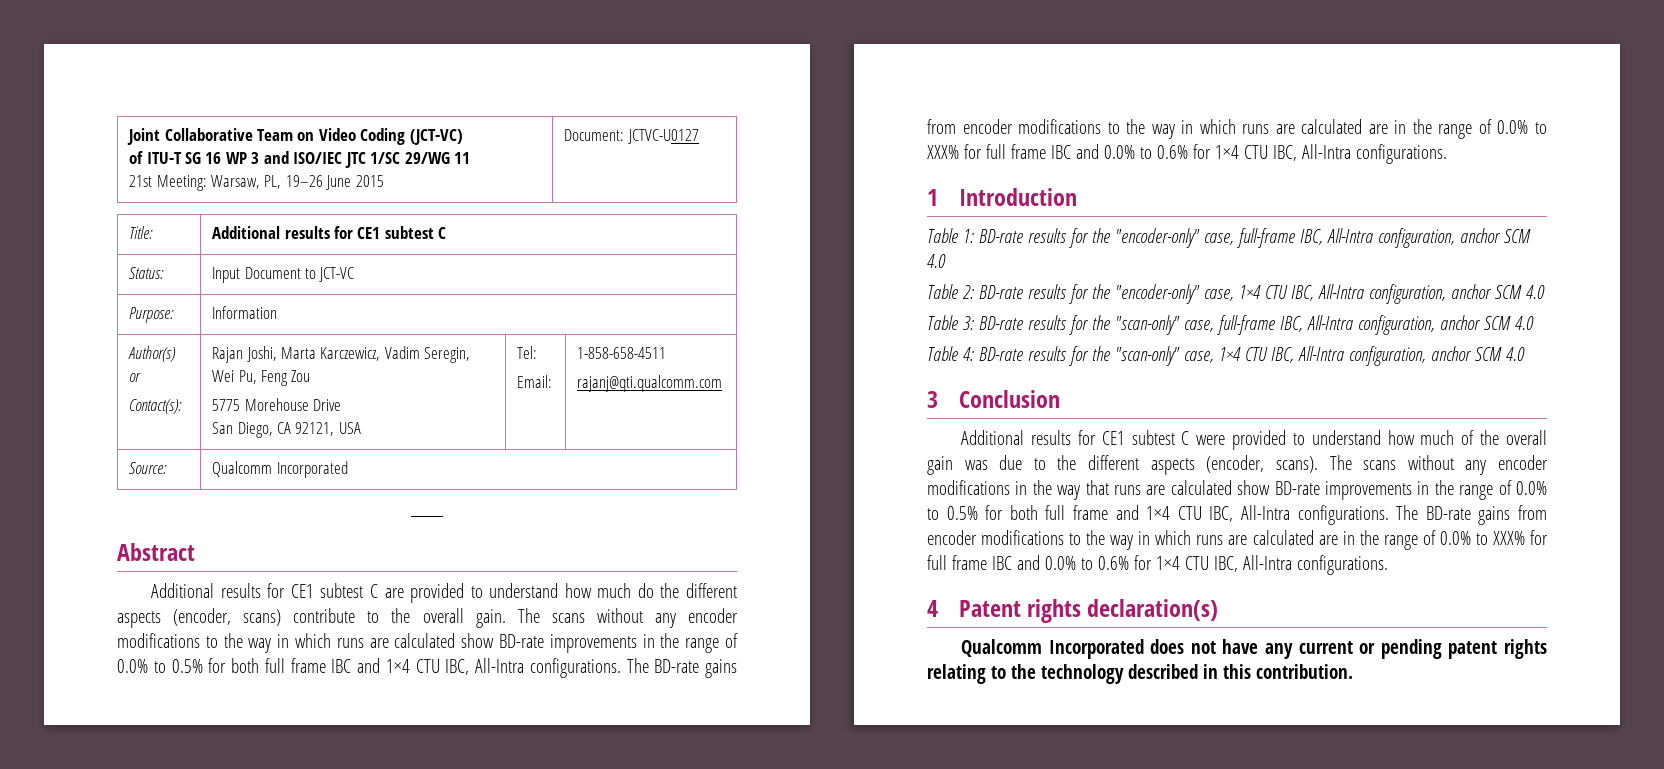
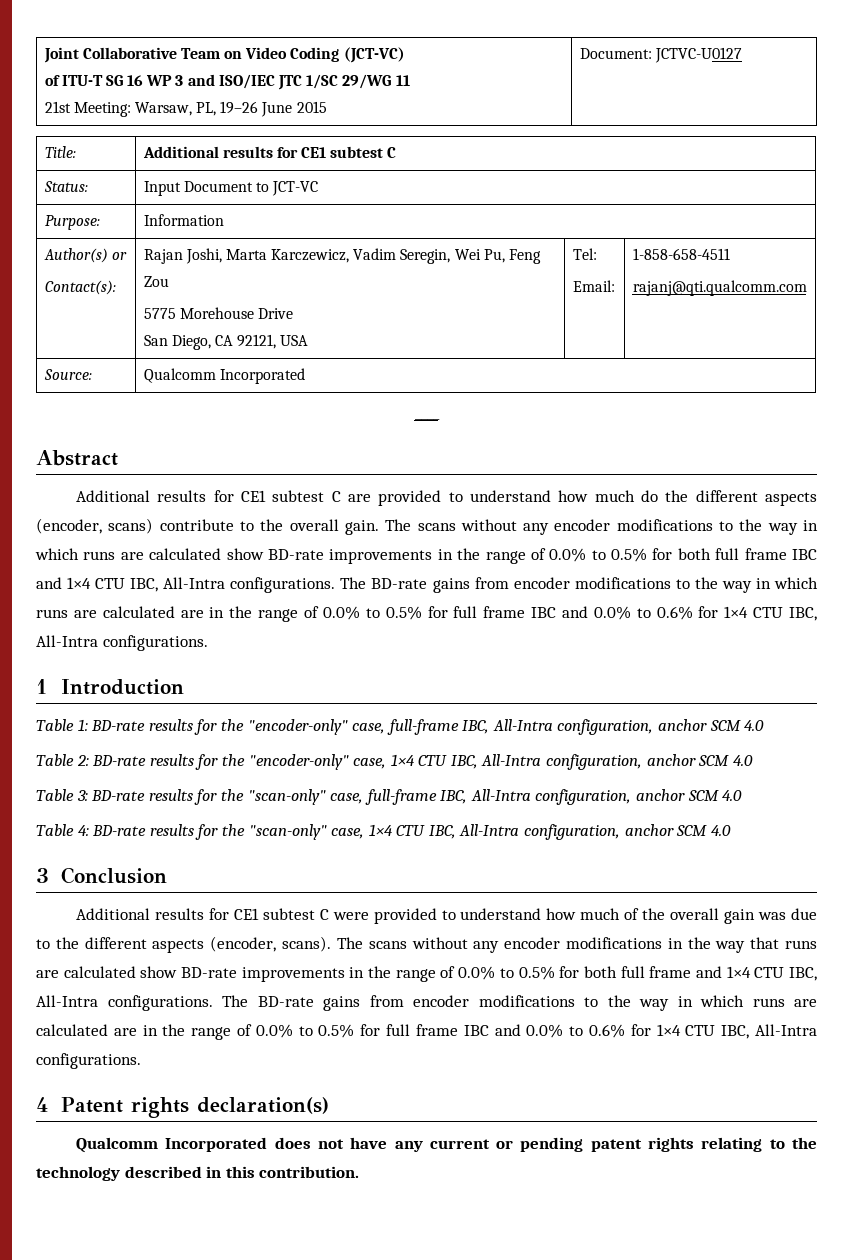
- The scans without any encoder modifications to the way in which runs are calculated show BD-rate improvements in the range of 0.0% to 0.5% for both full frame IBC and 1×4 CTU IBC, All-Intra configurations. The BD-rate gains from encoder modifications to the way in which runs are calculated are in the range of 0.0% to XXX% for full frame IBC and 0.0% to 0.6% for 1×4 CTU IBC, All-Intra configurations.
+ The scans without any encoder modifications to the way in which runs are calculated show BD-rate improvements in the range of 0.0% to 0.5% for both full frame IBC and 1×4 CTU IBC, All-Intra configurations. The BD-rate gains from encoder modifications to the way in which runs are calculated are in the range of 0.0% to 0.5% for full frame IBC and 0.0% to 0.6% for 1×4 CTU IBC, All-Intra configurations.
- The scans without any encoder modifications in the way that runs are calculated show BD-rate improvements in the range of 0.0% to 0.5% for both full frame and 1×4 CTU IBC, All-Intra configurations. The BD-rate gains from encoder modifications to the way in which runs are calculated are in the range of 0.0% to XXX% for full frame IBC and 0.0% to 0.6% for 1×4 CTU IBC, All-Intra configurations.
+ The scans without any encoder modifications in the way that runs are calculated show BD-rate improvements in the range of 0.0% to 0.5% for both full frame and 1×4 CTU IBC, All-Intra configurations. The BD-rate gains from encoder modifications to the way in which runs are calculated are in the range of 0.0% to 0.5% for full frame IBC and 0.0% to 0.6% for 1×4 CTU IBC, All-Intra configurations.

